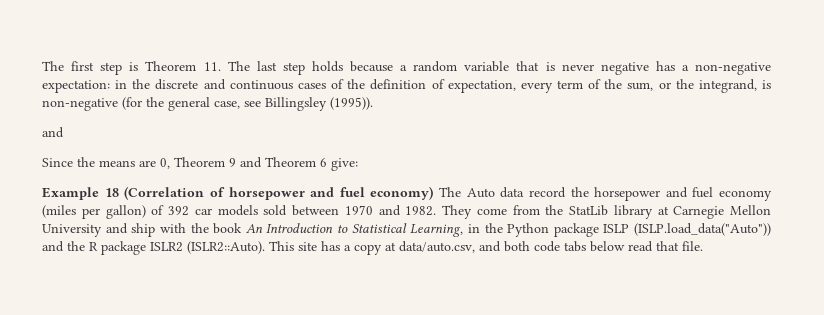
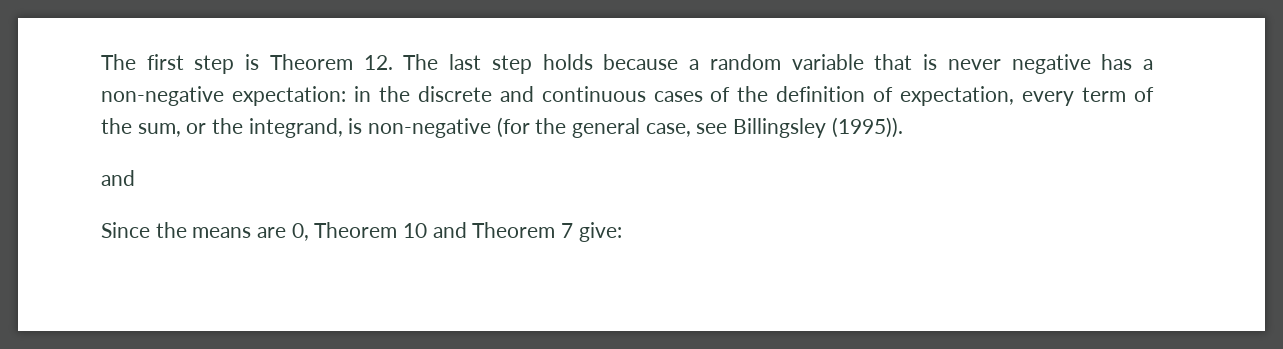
- The first step is Theorem 11. The last step holds because a random variable that is never negative has a non-negative expectation: in the discrete and continuous cases of the definition of expectation, every term of the sum, or the integrand, is non-negative (for the general case, see Billingsley (1995)).
+ The first step is Theorem 12. The last step holds because a random variable that is never negative has a non-negative expectation: in the discrete and continuous cases of the definition of expectation, every term of the sum, or the integrand, is non-negative (for the general case, see Billingsley (1995)).
- Since the means are 0, Theorem 9 and Theorem 6 give:
+ Since the means are 0, Theorem 10 and Theorem 7 give:
- Example 18 (Correlation of horsepower and fuel economy) The Auto data record the horsepower and fuel economy (miles per gallon) of 392 car models sold between 1970 and 1982. They come from the StatLib library at Carnegie Mellon University and ship with the book An Introduction to Statistical Learning, in the Python package ISLP (ISLP.load_data("Auto")) and the R package ISLR2 (ISLR2::Auto). This site has a copy at data/auto.csv, and both code tabs below read that file.

